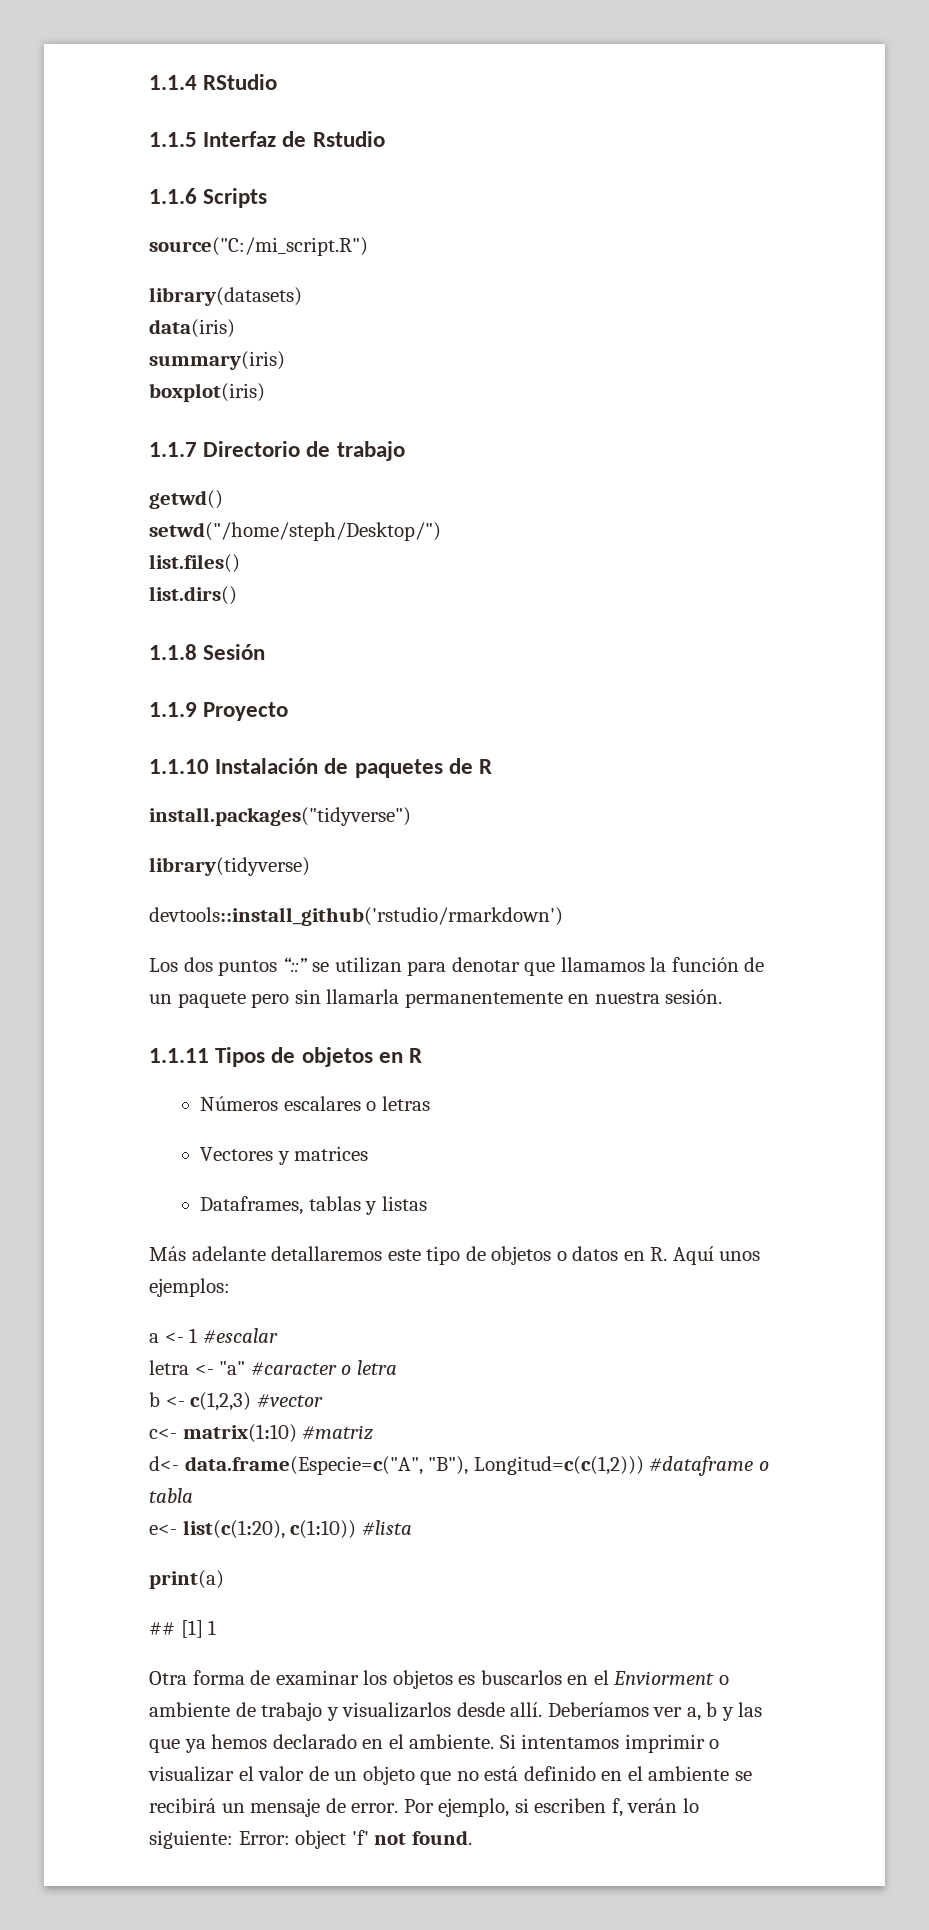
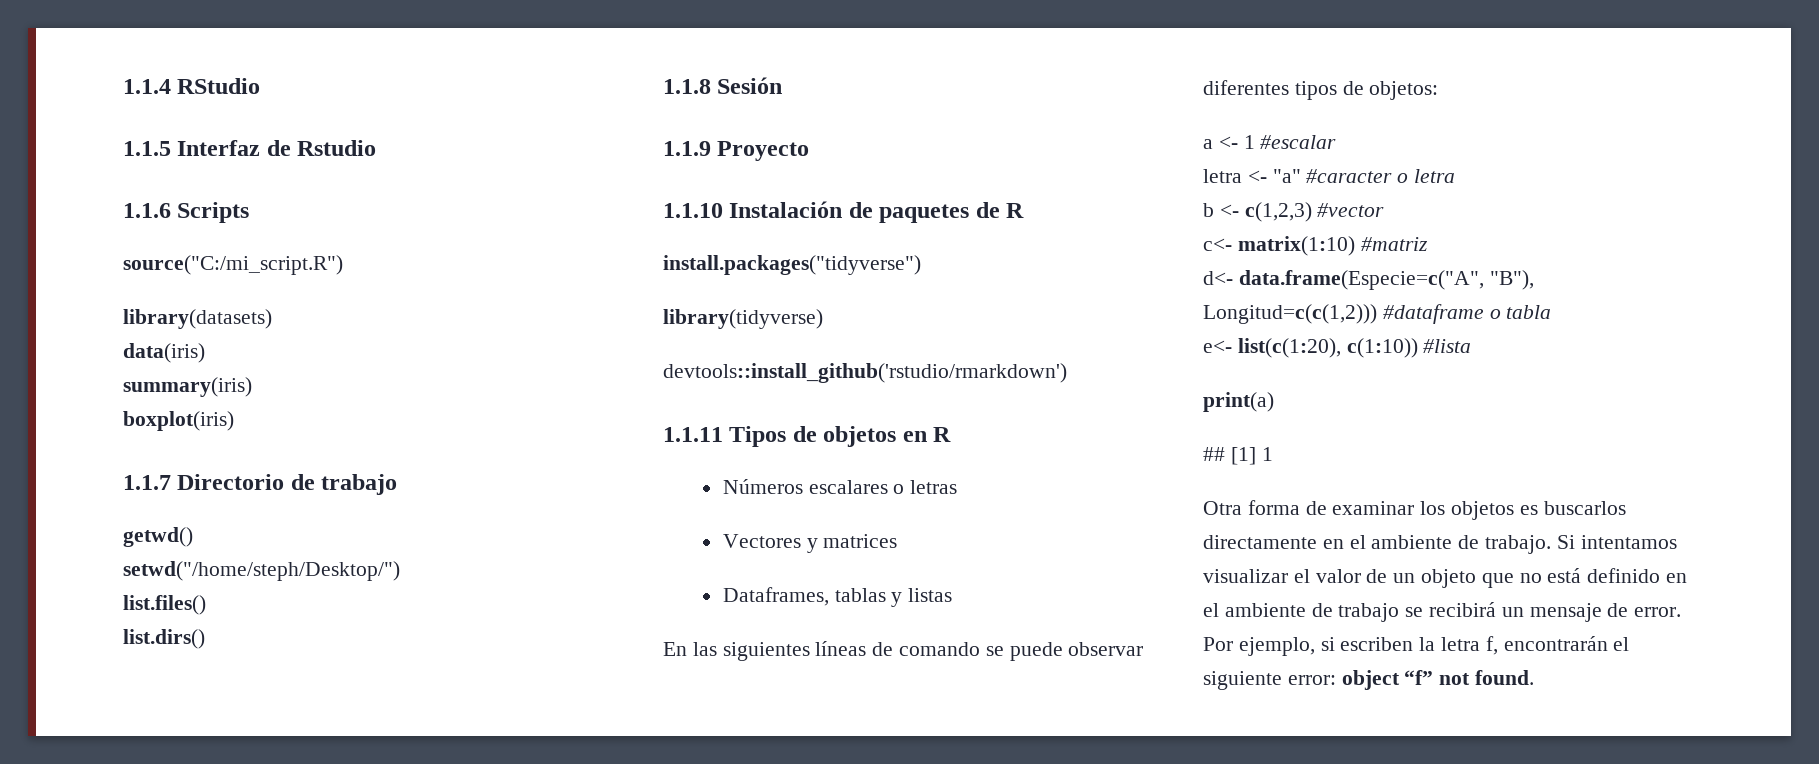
- Los dos puntos “::” se utilizan para denotar que llamamos la función de un paquete pero sin llamarla permanentemente en nuestra sesión.
- Más adelante detallaremos este tipo de objetos o datos en R. Aquí unos ejemplos:
+ En las siguientes líneas de comando se puede observar diferentes tipos de objetos:
- Otra forma de examinar los objetos es buscarlos en el Enviorment o ambiente de trabajo y visualizarlos desde allí. Deberíamos ver a, b y las que ya hemos declarado en el ambiente. Si intentamos imprimir o visualizar el valor de un objeto que no está definido en el ambiente se recibirá un mensaje de error.
+ Otra forma de examinar los objetos es buscarlos directamente en el ambiente de trabajo. Si intentamos visualizar el valor de un objeto que no está definido en el ambiente de trabajo se recibirá un mensaje de error.
- Por ejemplo, si escriben f, verán lo siguiente: Error: object 'f' not found.
+ Por ejemplo, si escriben la letra f, encontrarán el siguiente error: object “f” not found.

